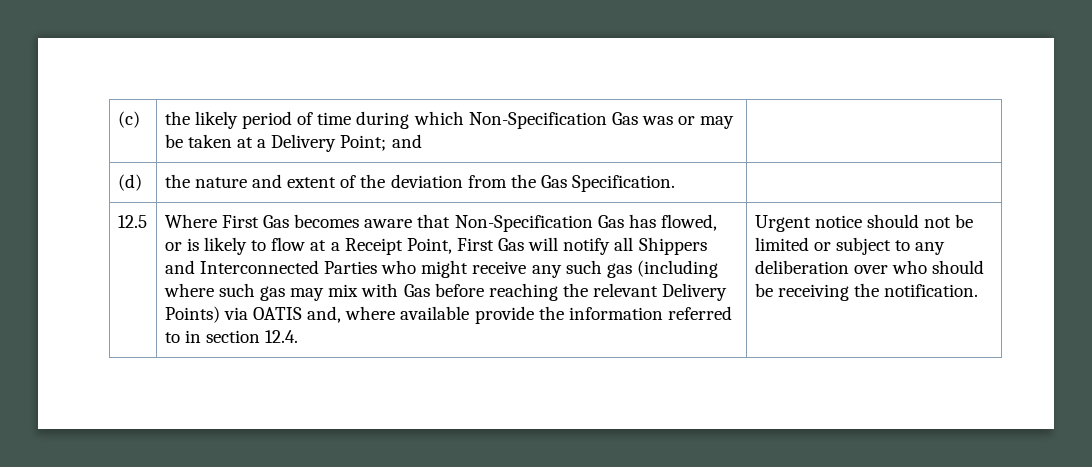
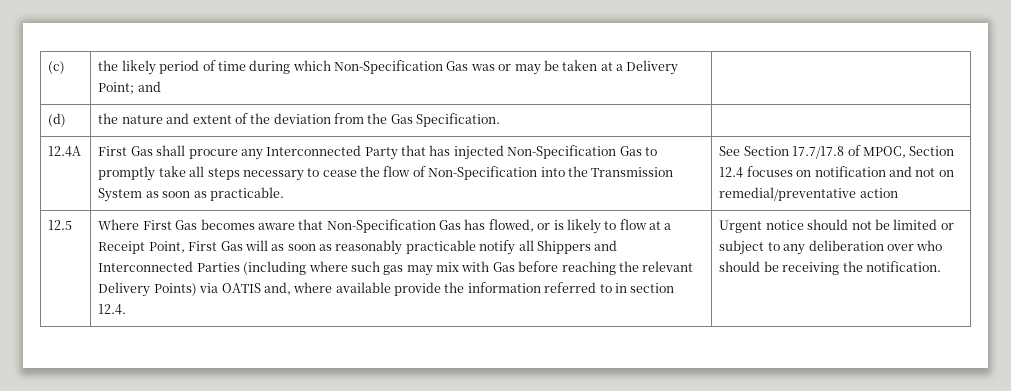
+ 12.4A | First Gas shall procure any Interconnected Party that has injected Non-Specification Gas to promptly take all steps necessary to cease the flow of Non-Specification into the Transmission System as soon as practicable. | See Section 17.7/17.8 of MPOC, Section 12.4 focuses on notification and not on remedial/preventative action
- Where First Gas becomes aware that Non-Specification Gas has flowed, or is likely to flow at a Receipt Point, First Gas will notify all Shippers and Interconnected Parties who might receive any such gas (including where such gas may mix with Gas before reaching the relevant Delivery Points) via OATIS and, where available provide the information referred to in section 12.4.
+ Where First Gas becomes aware that Non-Specification Gas has flowed, or is likely to flow at a Receipt Point, First Gas will as soon as reasonably practicable notify all Shippers and Interconnected Parties (including where such gas may mix with Gas before reaching the relevant Delivery Points) via OATIS and, where available provide the information referred to in section 12.4.

